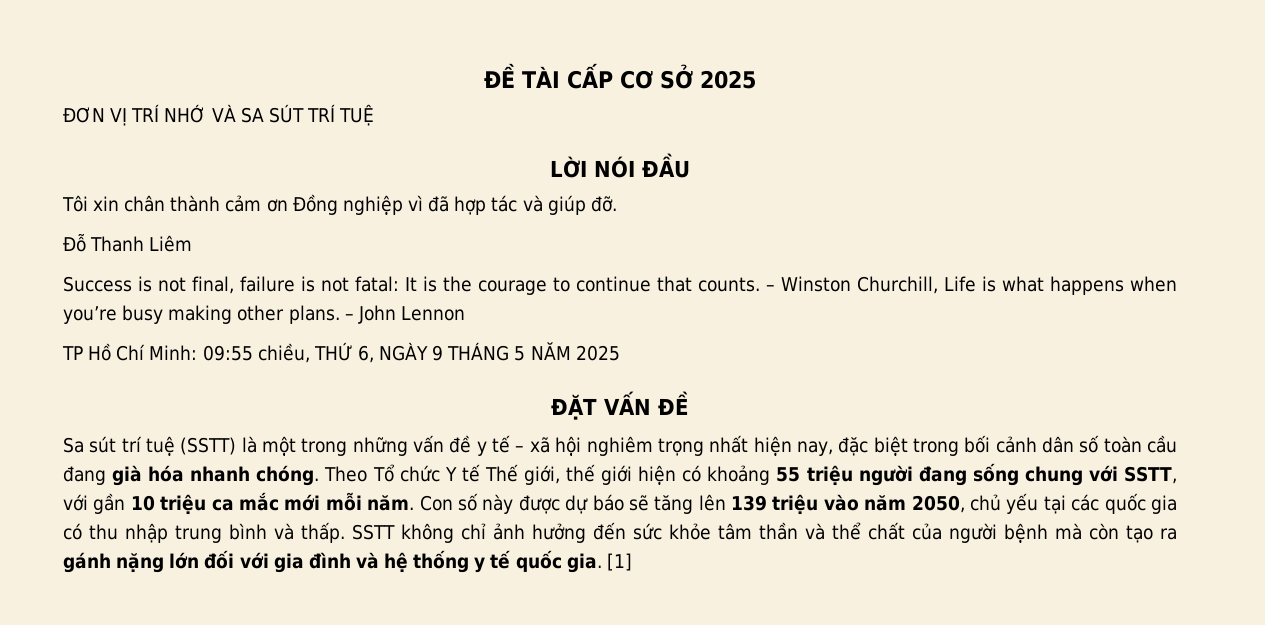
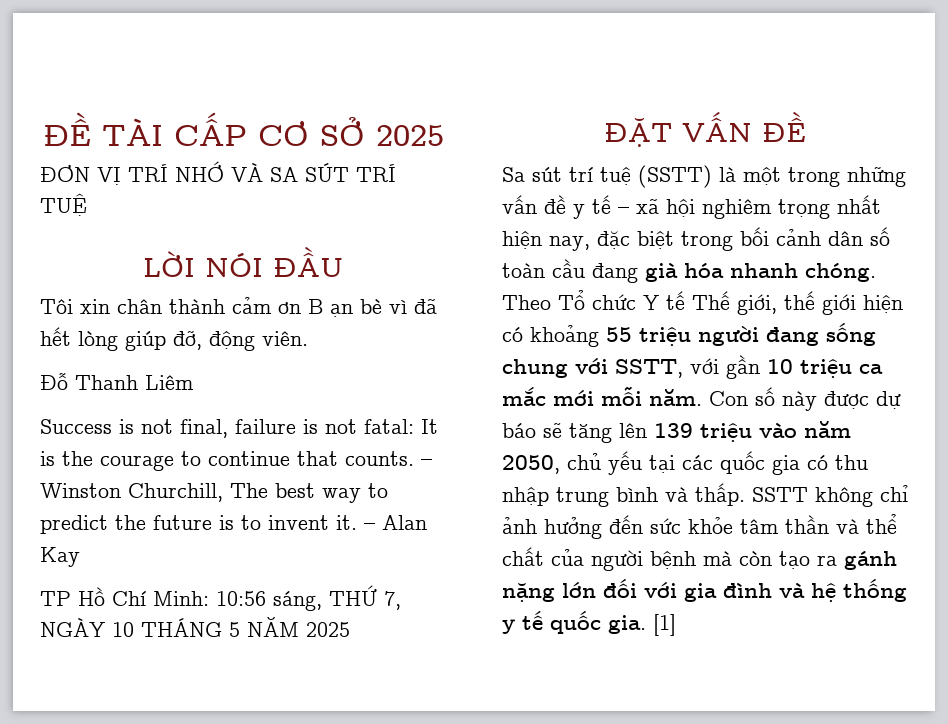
- Tôi xin chân thành cảm ơn Đồng nghiệp vì đã hợp tác và giúp đỡ.
+ Tôi xin chân thành cảm ơn B ạn bè vì đã hết lòng giúp đỡ, động viên.
- – Winston Churchill, Life is what happens when you’re busy making other plans. – John Lennon
- TP Hồ Chí Minh: 09:55 chiều, THỨ 6, NGÀY 9 THÁNG 5 NĂM 2025
+ – Winston Churchill, The best way to predict the future is to invent it. – Alan Kay
+ TP Hồ Chí Minh: 10:56 sáng, THỨ 7, NGÀY 10 THÁNG 5 NĂM 2025

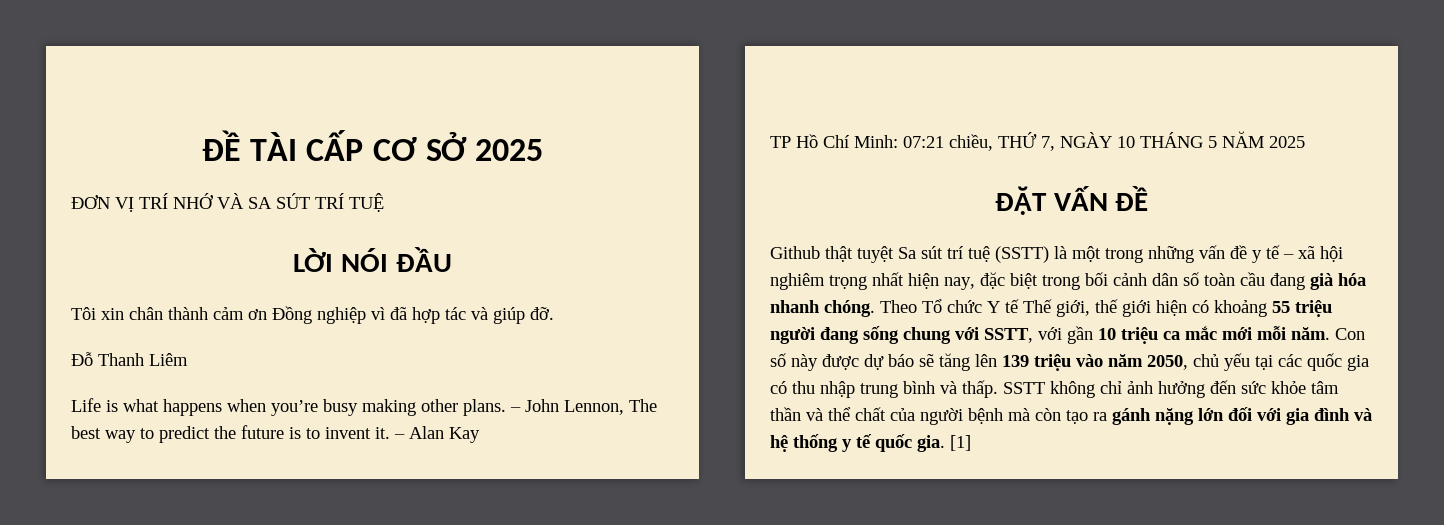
- Tôi xin chân thành cảm ơn B ạn bè vì đã hết lòng giúp đỡ, động viên.
+ Tôi xin chân thành cảm ơn Đồng nghiệp vì đã hợp tác và giúp đỡ.
  Đỗ Thanh Liêm
- Success is not final, failure is not fatal: It is the courage to continue that counts. – Winston Churchill, The best way to predict the future is to invent it.
+ Life is what happens when you’re busy making other plans. – John Lennon, The best way to predict the future is to invent it.
- TP Hồ Chí Minh: 10:56 sáng, THỨ 7, NGÀY 10 THÁNG 5 NĂM 2025
+ TP Hồ Chí Minh: 07:21 chiều, THỨ 7, NGÀY 10 THÁNG 5 NĂM 2025
- Sa sút trí tuệ (SSTT) là một trong những vấn đề y tế – xã hội nghiêm trọng nhất hiện nay, đặc biệt trong bối cảnh dân số toàn cầu đang già hóa nhanh chóng.
+ Github thật tuyệt Sa sút trí tuệ (SSTT) là một trong những vấn đề y tế – xã hội nghiêm trọng nhất hiện nay, đặc biệt trong bối cảnh dân số toàn cầu đang già hóa nhanh chóng.

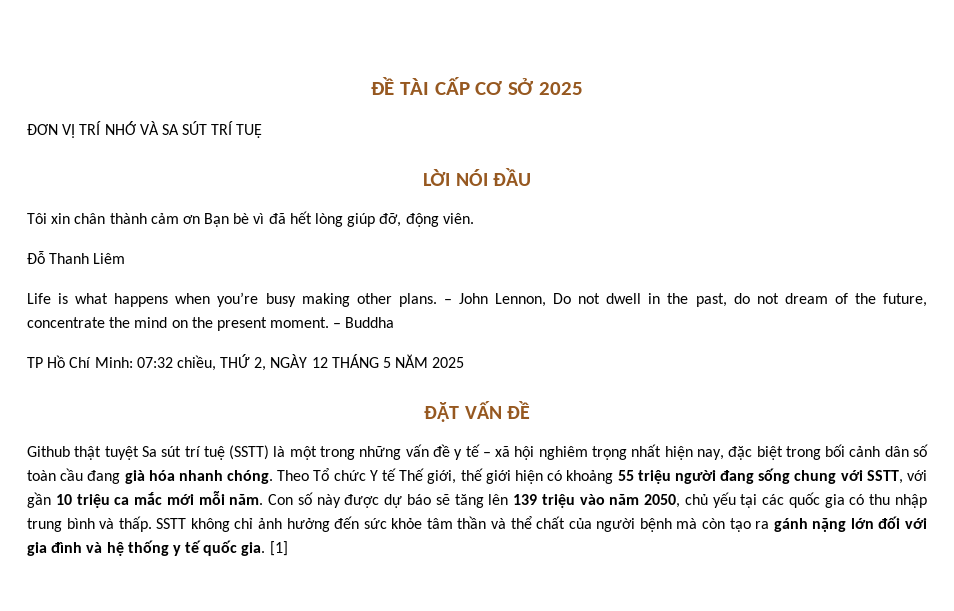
- Tôi xin chân thành cảm ơn Đồng nghiệp vì đã hợp tác và giúp đỡ.
+ Tôi xin chân thành cảm ơn Bạn bè vì đã hết lòng giúp đỡ, động viên.
- – John Lennon, The best way to predict the future is to invent it. – Alan Kay
+ – John Lennon, Do not dwell in the past, do not dream of the future, concentrate the mind on the present moment. – Buddha
- TP Hồ Chí Minh: 07:21 chiều, THỨ 7, NGÀY 10 THÁNG 5 NĂM 2025
+ TP Hồ Chí Minh: 07:32 chiều, THỨ 2, NGÀY 12 THÁNG 5 NĂM 2025

